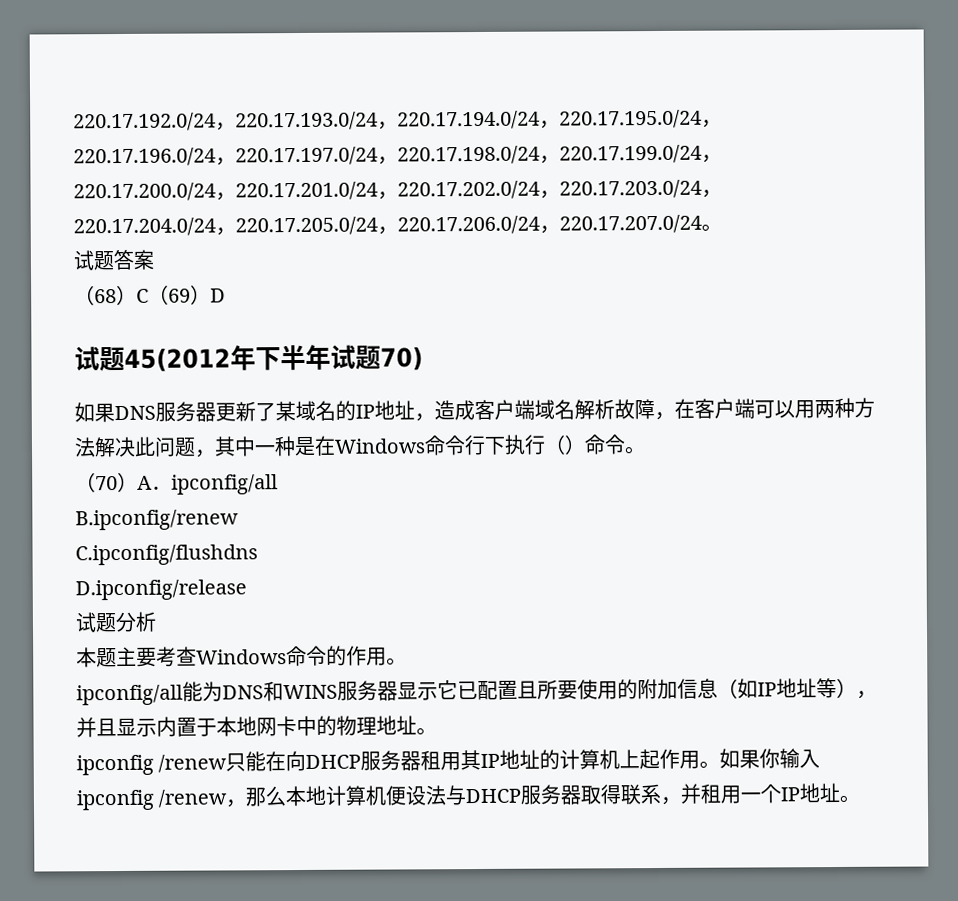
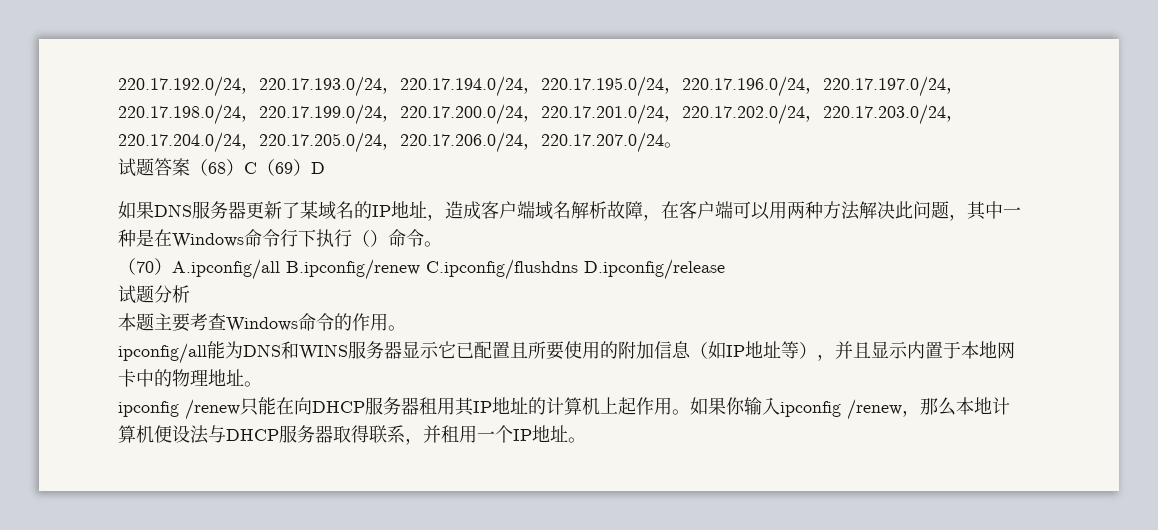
- 试题答案
- （68）C（69）D
+ 试题答案（68）C（69）D
- 试题45(2012年下半年试题70)
- （70）A．ipconfig/all
- B.ipconfig/renew
- C.ipconfig/flushdns
- D.ipconfig/release
+ （70）A.ipconfig/all B.ipconfig/renew C.ipconfig/flushdns D.ipconfig/release

